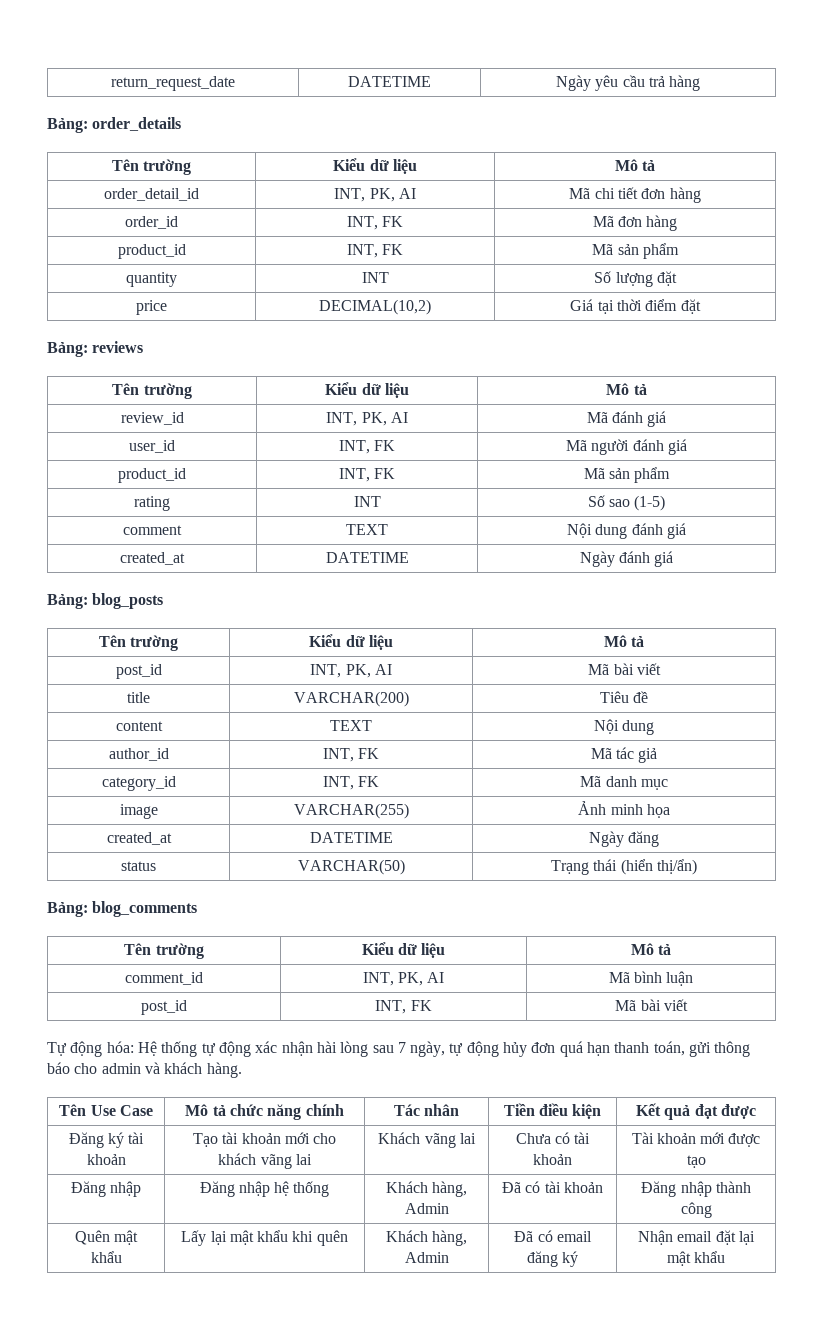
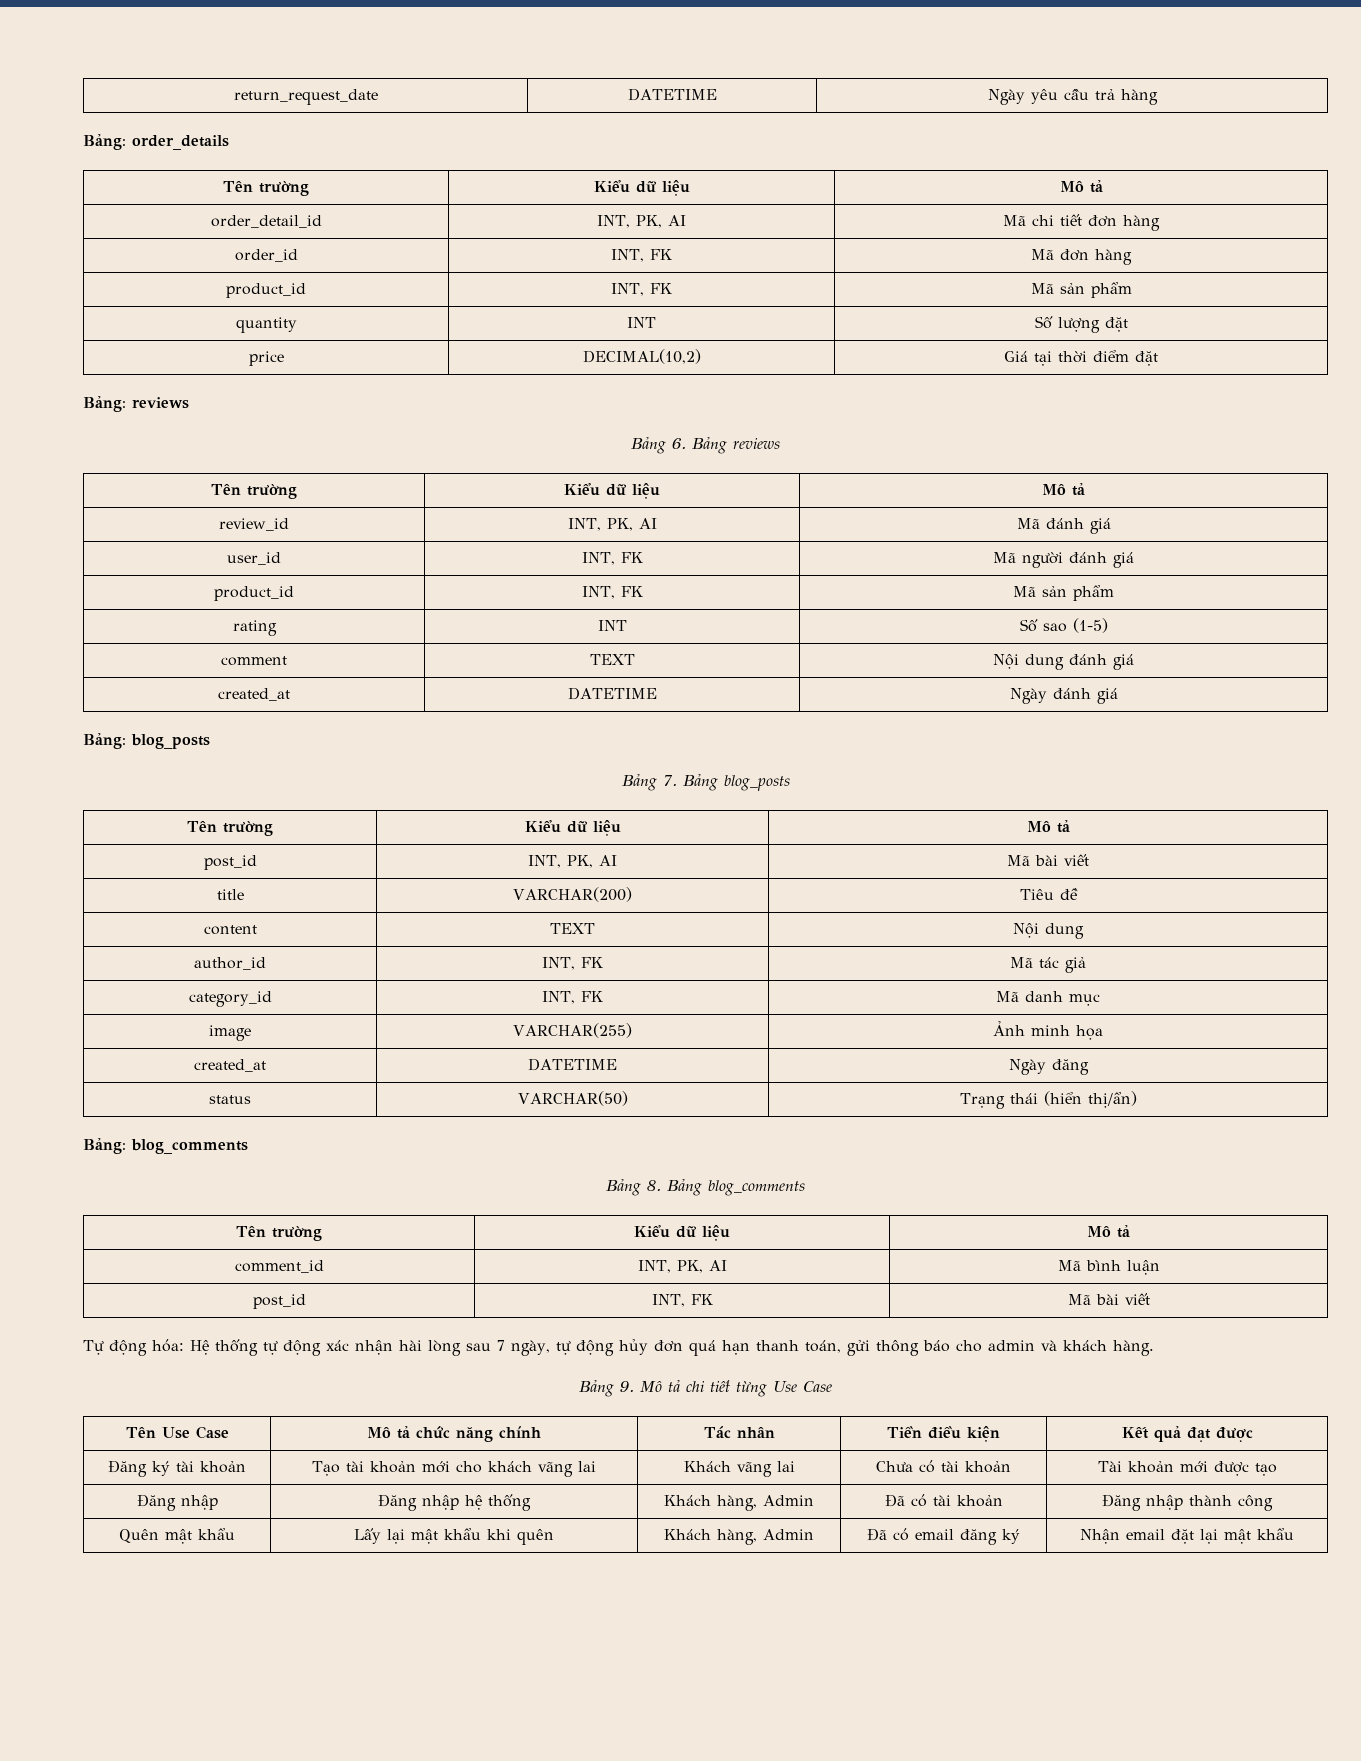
+ Bảng 6. Bảng reviews
+ Bảng 7. Bảng blog_posts
+ Bảng 8. Bảng blog_comments
+ Bảng 9. Mô tả chi tiết từng Use Case

